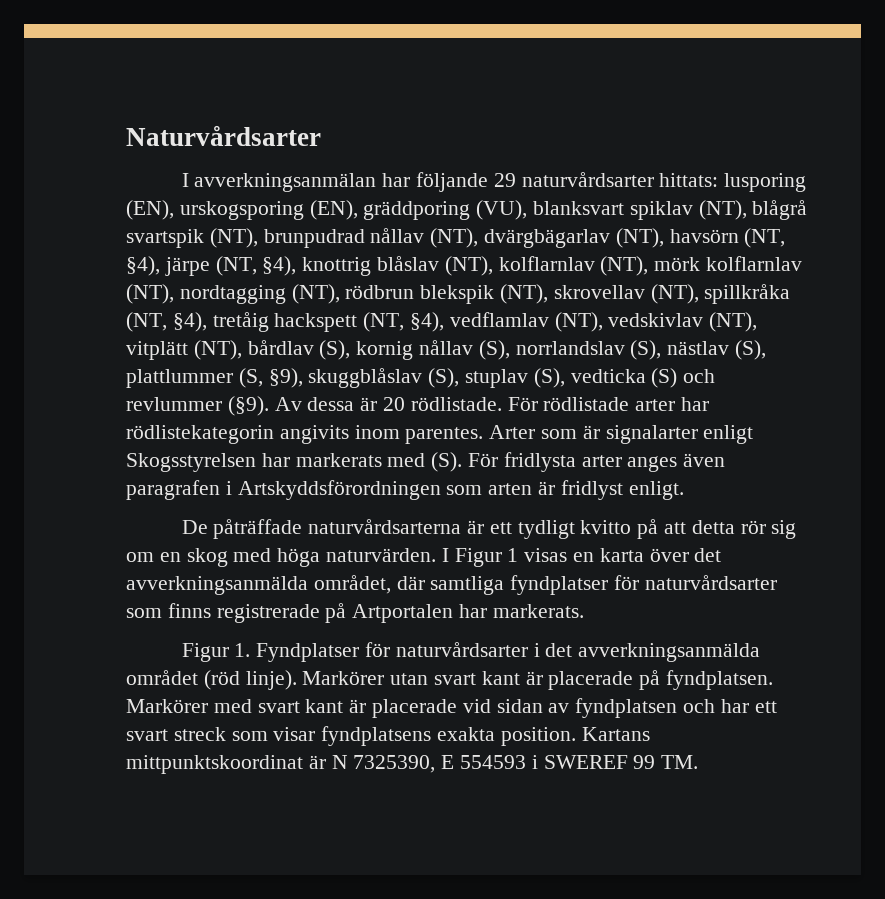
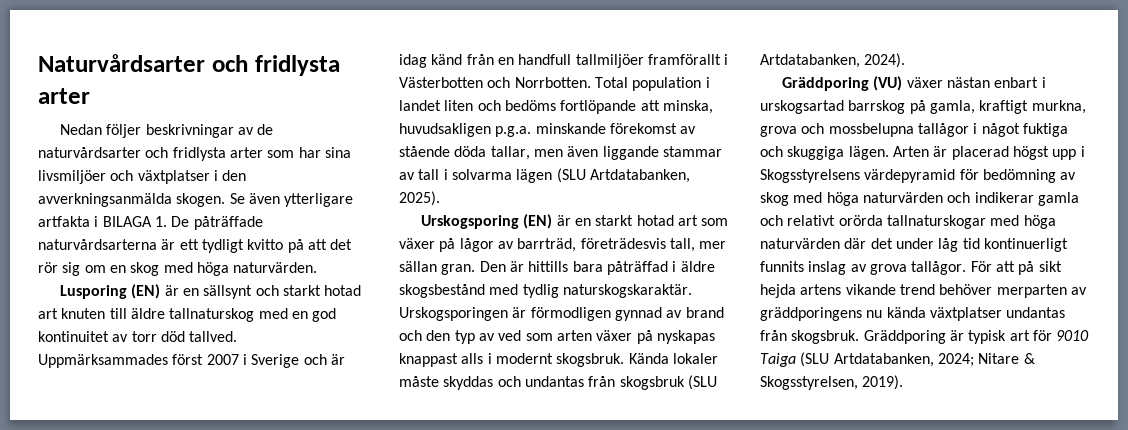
- Naturvårdsarter
- I avverkningsanmälan har följande 29 naturvårdsarter hittats: lusporing (EN), urskogsporing (EN), gräddporing (VU), blanksvart spiklav (NT), blågrå svartspik (NT), brunpudrad nållav (NT), dvärgbägarlav (NT), havsörn (NT, §4), järpe (NT, §4), knottrig blåslav (NT), kolflarnlav (NT), mörk kolflarnlav (NT), nordtagging (NT), rödbrun blekspik (NT), skrovellav (NT), spillkråka (NT, §4), tretåig hackspett (NT, §4), vedflamlav (NT), vedskivlav (NT), vitplätt (NT), bårdlav (S), kornig nållav (S), norrlandslav (S), nästlav (S), plattlummer (S, §9), skuggblåslav (S), stuplav (S), vedticka (S) och revlummer (§9). Av dessa är 20 rödlistade. För rödlistade arter har rödlistekategorin angivits inom parentes. Arter som är signalarter enligt Skogsstyrelsen har markerats med (S). För fridlysta arter anges även paragrafen i Artskyddsförordningen som arten är fridlyst enligt.
- De påträffade naturvårdsarterna är ett tydligt kvitto på att detta rör sig om en skog med höga naturvärden. I Figur 1 visas en karta över det avverkningsanmälda området, där samtliga fyndplatser för naturvårdsarter som finns registrerade på Artportalen har markerats.
- Figur 1. Fyndplatser för naturvårdsarter i det avverkningsanmälda området (röd linje). Markörer utan svart kant är placerade på fyndplatsen. Markörer med svart kant är placerade vid sidan av fyndplatsen och har ett svart streck som visar fyndplatsens exakta position. Kartans mittpunktskoordinat är N 7325390, E 554593 i SWEREF 99 TM.
+ Naturvårdsarter och fridlysta arter
+ Nedan följer beskrivningar av de naturvårdsarter och fridlysta arter som har sina livsmiljöer och växtplatser i den avverkningsanmälda skogen. Se även ytterligare artfakta i BILAGA 1. De påträffade naturvårdsarterna är ett tydligt kvitto på att det rör sig om en skog med höga naturvärden.
+ Lusporing (EN) är en sällsynt och starkt hotad art knuten till äldre tallnaturskog med en god kontinuitet av torr död tallved. Uppmärksammades först 2007 i Sverige och är idag känd från en handfull tallmiljöer framförallt i Västerbotten och Norrbotten. Total population i landet liten och bedöms fortlöpande att minska, huvudsakligen p.g.a. minskande förekomst av stående döda tallar, men även liggande stammar av tall i solvarma lägen (SLU Artdatabanken, 2025).
+ Urskogsporing (EN) är en starkt hotad art som växer på lågor av barrträd, företrädesvis tall, mer sällan gran. Den är hittills bara påträffad i äldre skogsbestånd med tydlig naturskogskaraktär. Urskogsporingen är förmodligen gynnad av brand och den typ av ved som arten växer på nyskapas knappast alls i modernt skogsbruk. Kända lokaler måste skyddas och undantas från skogsbruk (SLU Artdatabanken, 2024).
+ Gräddporing (VU) växer nästan enbart i urskogsartad barrskog på gamla, kraftigt murkna, grova och mossbelupna tallågor i något fuktiga och skuggiga lägen. Arten är placerad högst upp i Skogsstyrelsens värdepyramid för bedömning av skog med höga naturvärden och indikerar gamla och relativt orörda tallnaturskogar med höga naturvärden där det under låg tid kontinuerligt funnits inslag av grova tallågor. För att på sikt hejda artens vikande trend behöver merparten av gräddporingens nu kända växtplatser undantas från skogsbruk. Gräddporing är typisk art för 9010 Taiga (SLU Artdatabanken, 2024; Nitare & Skogsstyrelsen, 2019).

